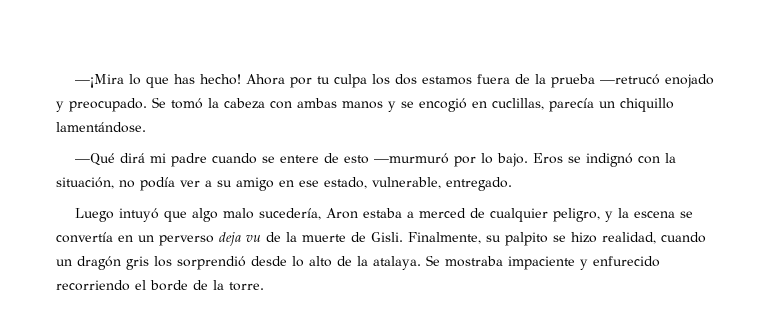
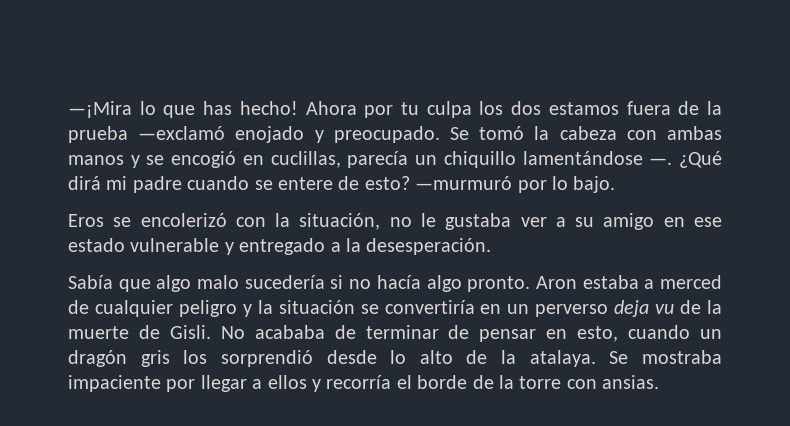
- Ahora por tu culpa los dos estamos fuera de la prueba —retrucó enojado y preocupado.
+ Ahora por tu culpa los dos estamos fuera de la prueba —exclamó enojado y preocupado.
- Se tomó la cabeza con ambas manos y se encogió en cuclillas, parecía un chiquillo lamentándose.
- —Qué dirá mi padre cuando se entere de esto —murmuró por lo bajo. Eros se indignó con la situación, no podía ver a su amigo en ese estado, vulnerable, entregado.
- Luego intuyó que algo malo sucedería, Aron estaba a merced de cualquier peligro, y la escena se convertía en un perverso deja vu de la muerte de Gisli.
+ Se tomó la cabeza con ambas manos y se encogió en cuclillas, parecía un chiquillo lamentándose —. ¿Qué dirá mi padre cuando se entere de esto? —murmuró por lo bajo.
+ Eros se encolerizó con la situación, no le gustaba ver a su amigo en ese estado vulnerable y entregado a la desesperación.
+ Sabía que algo malo sucedería si no hacía algo pronto. Aron estaba a merced de cualquier peligro y la situación se convertiría en un perverso deja vu de la muerte de Gisli.
- Finalmente, su palpito se hizo realidad, cuando un dragón gris los sorprendió desde lo alto de la atalaya.
+ No acababa de terminar de pensar en esto, cuando un dragón gris los sorprendió desde lo alto de la atalaya.
- Se mostraba impaciente y enfurecido recorriendo el borde de la torre.
+ Se mostraba impaciente por llegar a ellos y recorría el borde de la torre con ansias.

